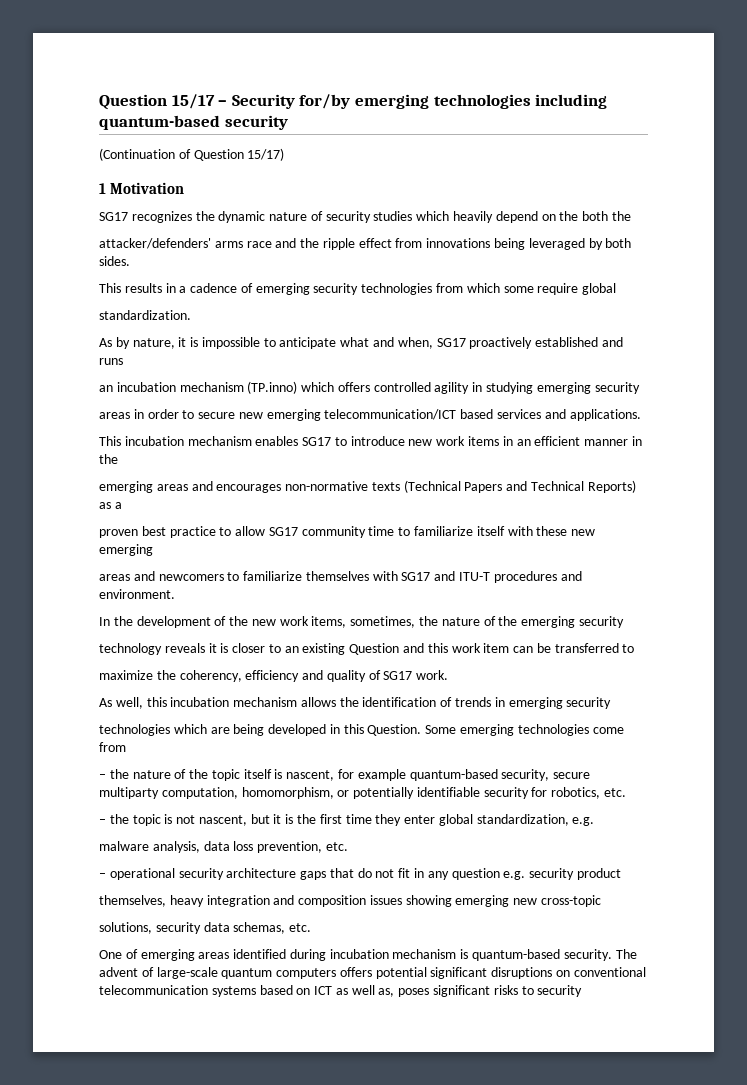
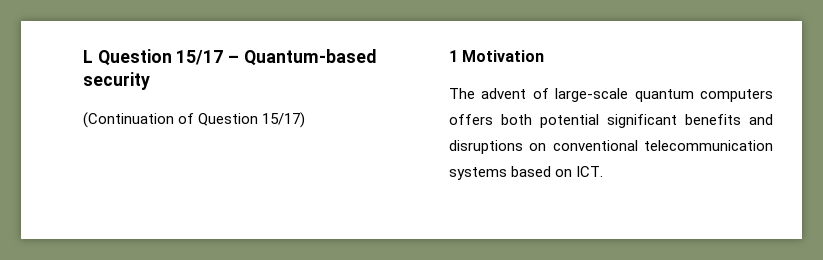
- Question 15/17 – Security for/by emerging technologies including quantum-based security
+ L Question 15/17 – Quantum-based security
- SG17 recognizes the dynamic nature of security studies which heavily depend on the both the
- attacker/defenders' arms race and the ripple effect from innovations being leveraged by both sides.
- This results in a cadence of emerging security technologies from which some require global
- standardization.
- As by nature, it is impossible to anticipate what and when, SG17 proactively established and runs
- an incubation mechanism (TP.inno) which offers controlled agility in studying emerging security
- areas in order to secure new emerging telecommunication/ICT based services and applications.
- This incubation mechanism enables SG17 to introduce new work items in an efficient manner in the
- emerging areas and encourages non-normative texts (Technical Papers and Technical Reports) as a
- proven best practice to allow SG17 community time to familiarize itself with these new emerging
- areas and newcomers to familiarize themselves with SG17 and ITU-T procedures and environment.
- In the development of the new work items, sometimes, the nature of the emerging security
- technology reveals it is closer to an existing Question and this work item can be transferred to
- maximize the coherency, efficiency and quality of SG17 work.
- As well, this incubation mechanism allows the identification of trends in emerging security
- technologies which are being developed in this Question. Some emerging technologies come from
- – the nature of the topic itself is nascent, for example quantum-based security, secure multiparty computation, homomorphism, or potentially identifiable security for robotics, etc.
- – the topic is not nascent, but it is the first time they enter global standardization, e.g.
- malware analysis, data loss prevention, etc.
- – operational security architecture gaps that do not fit in any question e.g. security product
- themselves, heavy integration and composition issues showing emerging new cross-topic
- solutions, security data schemas, etc.
- One of emerging areas identified during incubation mechanism is quantum-based security. The advent of large-scale quantum computers offers potential significant disruptions on conventional telecommunication systems based on ICT as well as, poses significant risks to security
+ The advent of large-scale quantum computers offers both potential significant benefits and disruptions on conventional telecommunication systems based on ICT.

